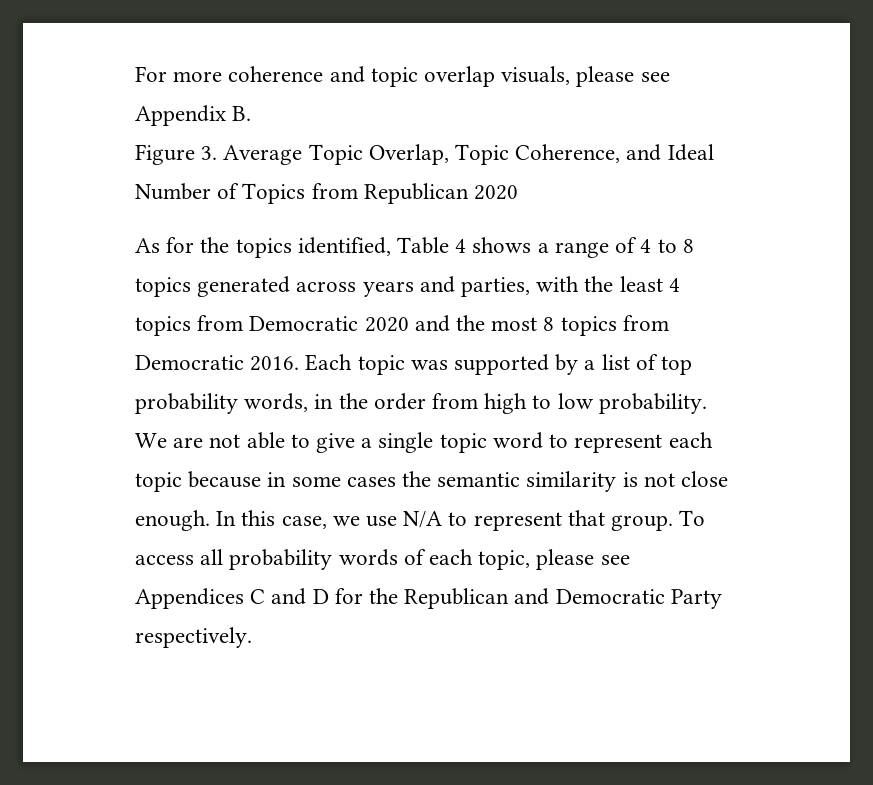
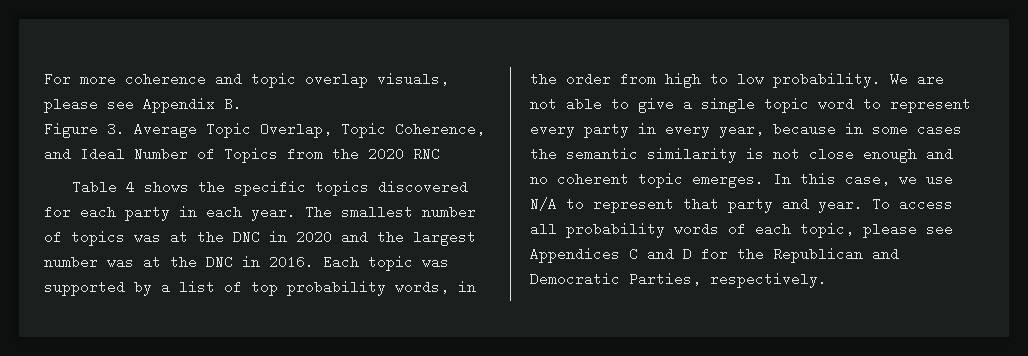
- Figure 3. Average Topic Overlap, Topic Coherence, and Ideal Number of Topics from Republican 2020
- As for the topics identified, Table 4 shows a range of 4 to 8 topics generated across years and parties, with the least 4 topics from Democratic 2020 and the most 8 topics from Democratic 2016.
+ Figure 3. Average Topic Overlap, Topic Coherence, and Ideal Number of Topics from the 2020 RNC
+ Table 4 shows the specific topics discovered for each party in each year. The smallest number of topics was at the DNC in 2020 and the largest number was at the DNC in 2016.
- We are not able to give a single topic word to represent each topic because in some cases the semantic similarity is not close enough.
+ We are not able to give a single topic word to represent every party in every year, because in some cases the semantic similarity is not close enough and no coherent topic emerges.
- In this case, we use N/A to represent that group.
+ In this case, we use N/A to represent that party and year.
- To access all probability words of each topic, please see Appendices C and D for the Republican and Democratic Party respectively.
+ To access all probability words of each topic, please see Appendices C and D for the Republican and Democratic Parties, respectively.

